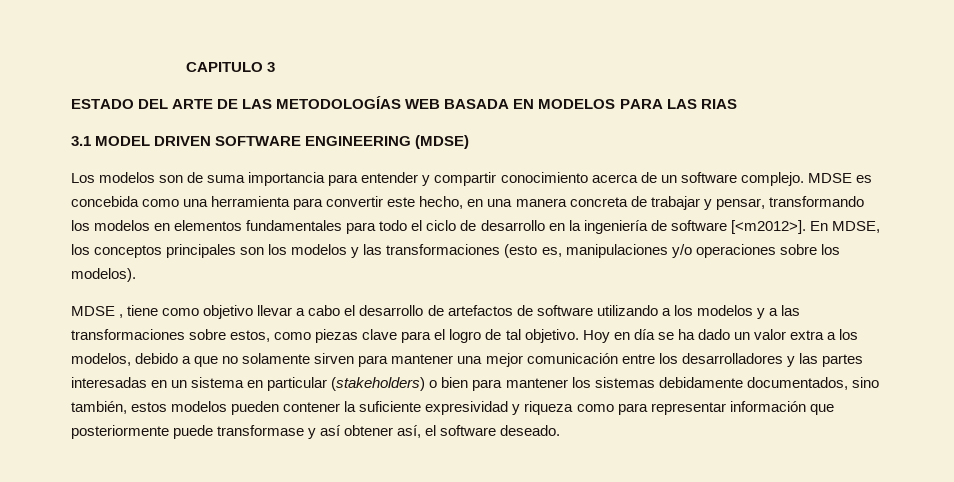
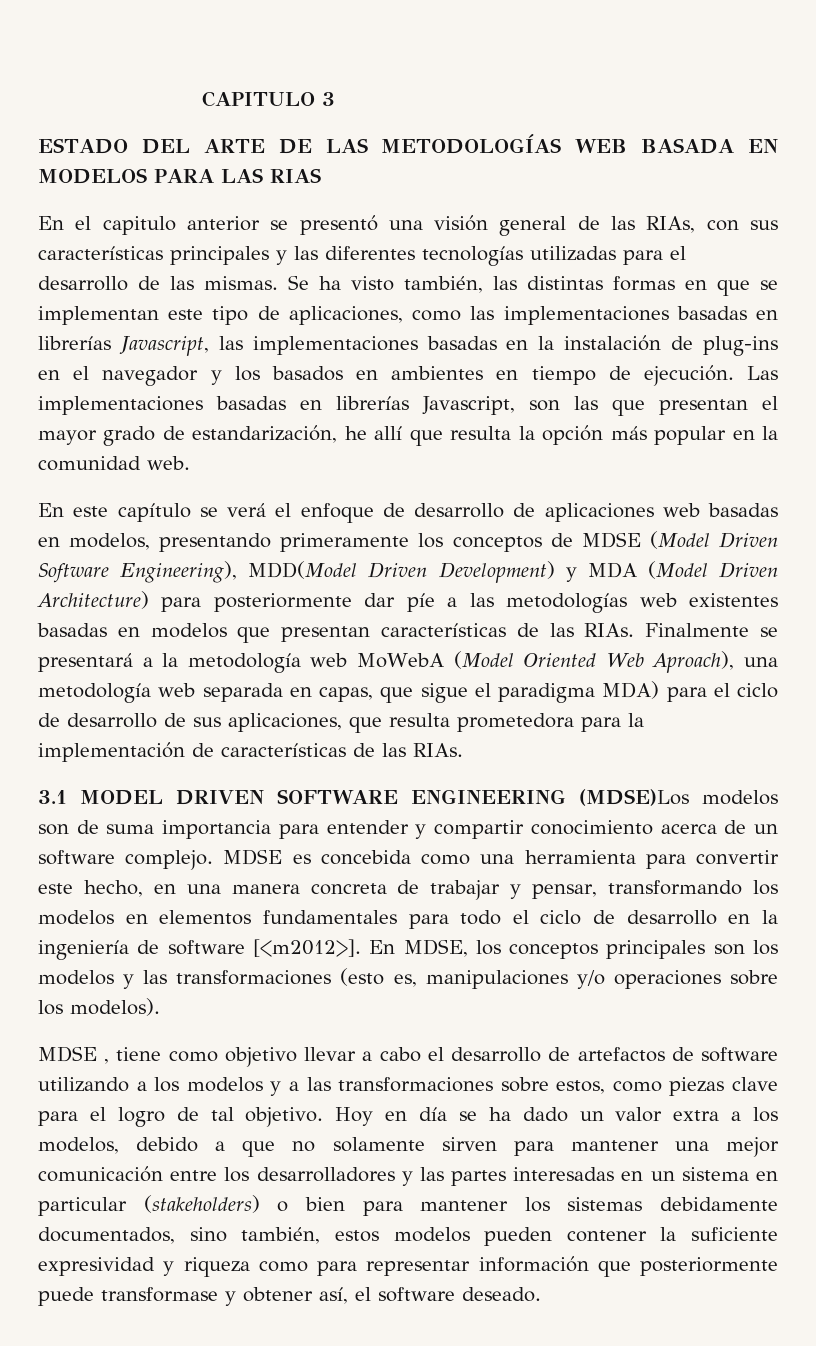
+ En el capitulo anterior se presentó una visión general de las RIAs, con sus características principales y las diferentes tecnologías utilizadas para el desarrollo de las mismas. Se ha visto también, las distintas formas en que se implementan este tipo de aplicaciones, como las implementaciones basadas en librerías Javascript, las implementaciones basadas en la instalación de plug-ins en el navegador y los basados en ambientes en tiempo de ejecución. Las implementaciones basadas en librerías Javascript, son las que presentan el mayor grado de estandarización, he allí que resulta la opción más popular en la comunidad web.
+ En este capítulo se verá el enfoque de desarrollo de aplicaciones web basadas en modelos, presentando primeramente los conceptos de MDSE (Model Driven Software Engineering), MDD(Model Driven Development) y MDA (Model Driven Architecture) para posteriormente dar píe a las metodologías web existentes basadas en modelos que presentan características de las RIAs. Finalmente se presentará a la metodología web MoWebA (Model Oriented Web Aproach), una metodología web separada en capas, que sigue el paradigma MDA) para el ciclo de desarrollo de sus aplicaciones, que resulta prometedora para la implementación de características de las RIAs.
- 3.1 MODEL DRIVEN SOFTWARE ENGINEERING (MDSE)
- Los modelos son de suma importancia para entender y compartir conocimiento acerca de un software complejo.
+ 3.1 MODEL DRIVEN SOFTWARE ENGINEERING (MDSE)Los modelos son de suma importancia para entender y compartir conocimiento acerca de un software complejo.
- Hoy en día se ha dado un valor extra a los modelos, debido a que no solamente sirven para mantener una mejor comunicación entre los desarrolladores y las partes interesadas en un sistema en particular (stakeholders) o bien para mantener los sistemas debidamente documentados, sino también, estos modelos pueden contener la suficiente expresividad y riqueza como para representar información que posteriormente puede transformase y así obtener así, el software deseado.
+ Hoy en día se ha dado un valor extra a los modelos, debido a que no solamente sirven para mantener una mejor comunicación entre los desarrolladores y las partes interesadas en un sistema en particular (stakeholders) o bien para mantener los sistemas debidamente documentados, sino también, estos modelos pueden contener la suficiente expresividad y riqueza como para representar información que posteriormente puede transformase y obtener así, el software deseado.

